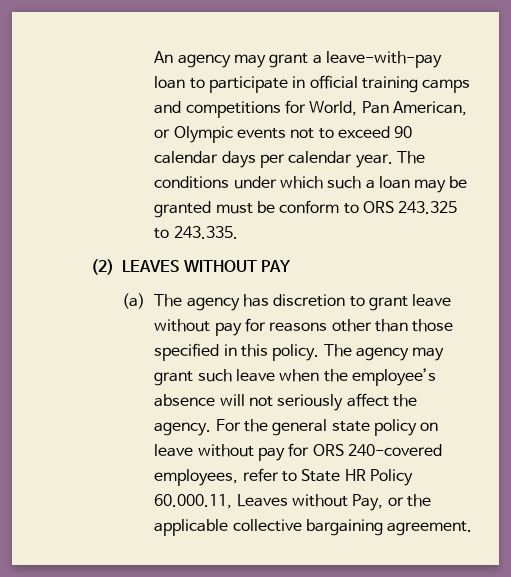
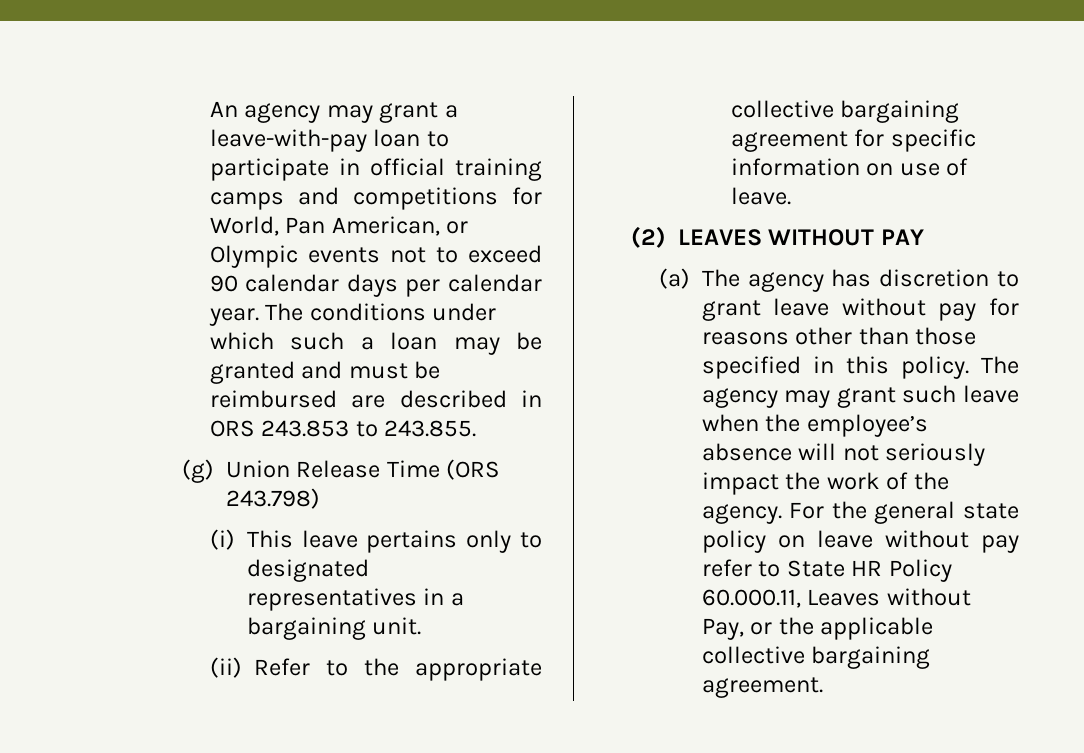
- The conditions under which such a loan may be granted must be conform to ORS 243.325 to 243.335.
+ The conditions under which such a loan may be granted and must be reimbursed are described in ORS 243.853 to 243.855.
+ (g) Union Release Time (ORS 243.798)
+ (i) This leave pertains only to designated representatives in a bargaining unit.
+ (ii) Refer to the appropriate collective bargaining agreement for specific information on use of leave.
- The agency may grant such leave when the employee’s absence will not seriously affect the agency.
+ The agency may grant such leave when the employee’s absence will not seriously impact the work of the agency.
- For the general state policy on leave without pay for ORS 240-covered employees, refer to State HR Policy 60.000.11, Leaves without Pay, or the applicable collective bargaining agreement.
+ For the general state policy on leave without pay refer to State HR Policy 60.000.11, Leaves without Pay, or the applicable collective bargaining agreement.

